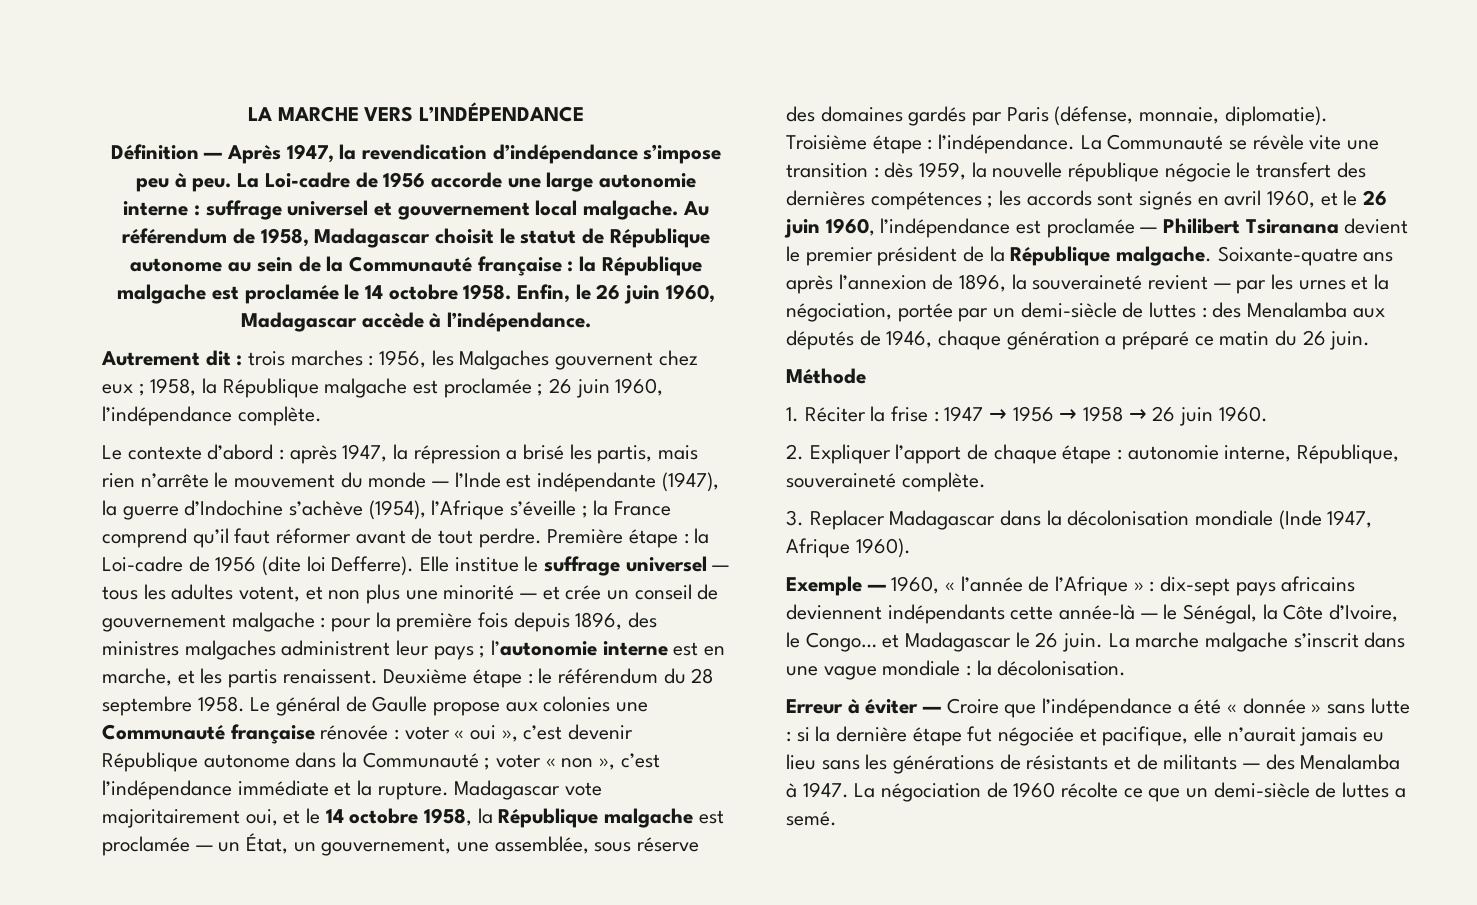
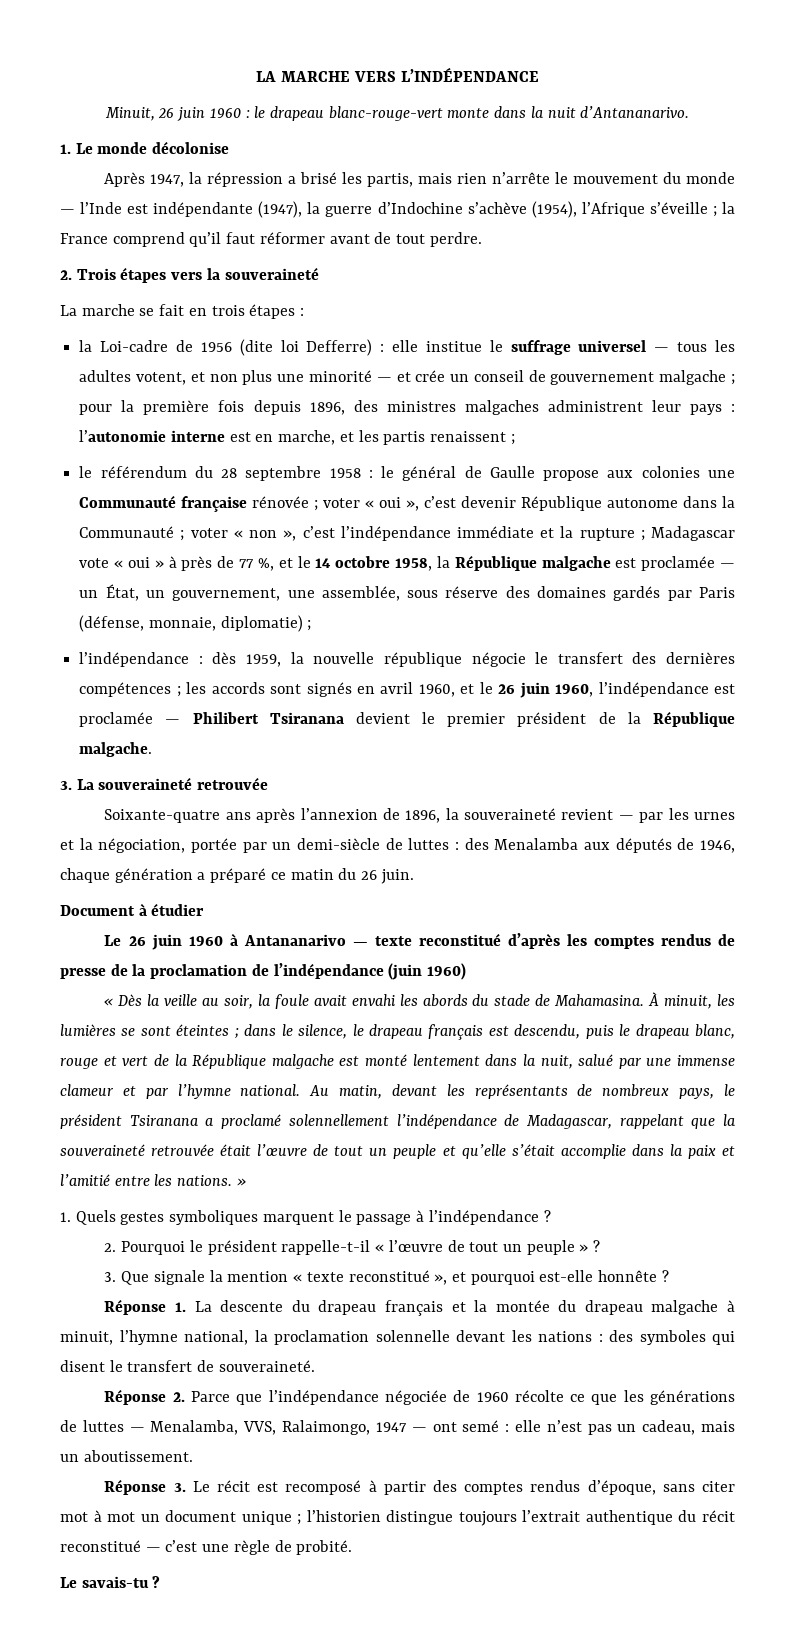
- Définition — Après 1947, la revendication d’indépendance s’impose peu à peu. La Loi-cadre de 1956 accorde une large autonomie interne : suffrage universel et gouvernement local malgache. Au référendum de 1958, Madagascar choisit le statut de République autonome au sein de la Communauté française : la République malgache est proclamée le 14 octobre 1958. Enfin, le 26 juin 1960, Madagascar accède à l’indépendance.
- Autrement dit : trois marches : 1956, les Malgaches gouvernent chez eux ; 1958, la République malgache est proclamée ; 26 juin 1960, l’indépendance complète.
- Le contexte d’abord : après 1947, la répression a brisé les partis, mais rien n’arrête le mouvement du monde — l’Inde est indépendante (1947), la guerre d’Indochine s’achève (1954), l’Afrique s’éveille ;
+ Minuit, 26 juin 1960 : le drapeau blanc-rouge-vert monte dans la nuit d’Antananarivo.
+ 1. Le monde décolonise
+ Après 1947, la répression a brisé les partis, mais rien n’arrête le mouvement du monde — l’Inde est indépendante (1947), la guerre d’Indochine s’achève (1954), l’Afrique s’éveille ;
- la France comprend qu’il faut réformer avant de tout perdre. Première étape : la Loi-cadre de 1956 (dite loi Defferre). Elle institue le suffrage universel — tous les adultes votent, et non plus une minorité — et crée un conseil de gouvernement malgache :
+ la France comprend qu’il faut réformer avant de tout perdre.
+ 2. Trois étapes vers la souveraineté
+ La marche se fait en trois étapes :
+ la Loi-cadre de 1956 (dite loi Defferre) : elle institue le suffrage universel — tous les adultes votent, et non plus une minorité — et crée un conseil de gouvernement malgache ;
- pour la première fois depuis 1896, des ministres malgaches administrent leur pays ;
+ pour la première fois depuis 1896, des ministres malgaches administrent leur pays :
- l’autonomie interne est en marche, et les partis renaissent. Deuxième étape : le référendum du 28 septembre 1958. Le général de Gaulle propose aux colonies une Communauté française rénovée :
+ l’autonomie interne est en marche, et les partis renaissent ;
+ le référendum du 28 septembre 1958 : le général de Gaulle propose aux colonies une Communauté française rénovée ;
- voter « non », c’est l’indépendance immédiate et la rupture. Madagascar vote majoritairement oui, et le 14 octobre 1958, la République malgache est proclamée — un État, un gouvernement, une assemblée, sous réserve des domaines gardés par Paris (défense, monnaie, diplomatie). Troisième étape : l’indépendance. La Communauté se révèle vite une transition :
+ voter « non », c’est l’indépendance immédiate et la rupture ; Madagascar vote « oui » à près de 77 %, et le 14 octobre 1958, la République malgache est proclamée — un État, un gouvernement, une assemblée, sous réserve des domaines gardés par Paris (défense, monnaie, diplomatie) ;
+ l’indépendance :
- les accords sont signés en avril 1960, et le 26 juin 1960, l’indépendance est proclamée — Philibert Tsiranana devient le premier président de la République malgache. Soixante-quatre ans après l’annexion de 1896, la souveraineté revient — par les urnes et la négociation, portée par un demi-siècle de luttes :
+ les accords sont signés en avril 1960, et le 26 juin 1960, l’indépendance est proclamée — Philibert Tsiranana devient le premier président de la République malgache.
+ 3. La souveraineté retrouvée
+ Soixante-quatre ans après l’annexion de 1896, la souveraineté revient — par les urnes et la négociation, portée par un demi-siècle de luttes :
- Méthode
- 1. Réciter la frise : 1947 → 1956 → 1958 → 26 juin 1960.
- 2. Expliquer l’apport de chaque étape : autonomie interne, République, souveraineté complète.
- 3. Replacer Madagascar dans la décolonisation mondiale (Inde 1947, Afrique 1960).
- Exemple — 1960, « l’année de l’Afrique » : dix-sept pays africains deviennent indépendants cette année-là — le Sénégal, la Côte d’Ivoire, le Congo… et Madagascar le 26 juin. La marche malgache s’inscrit dans une vague mondiale : la décolonisation.
- Erreur à éviter — Croire que l’indépendance a été « donnée » sans lutte : si la dernière étape fut négociée et pacifique, elle n’aurait jamais eu lieu sans les générations de résistants et de militants — des Menalamba à 1947. La négociation de 1960 récolte ce que un demi-siècle de luttes a semé.
+ Document à étudier
+ Le 26 juin 1960 à Antananarivo — texte reconstitué d’après les comptes rendus de presse de la proclamation de l’indépendance (juin 1960)
+ « Dès la veille au soir, la foule avait envahi les abords du stade de Mahamasina. À minuit, les lumières se sont éteintes ; dans le silence, le drapeau français est descendu, puis le drapeau blanc, rouge et vert de la République malgache est monté lentement dans la nuit, salué par une immense clameur et par l’hymne national. Au matin, devant les représentants de nombreux pays, le président Tsiranana a proclamé solennellement l’indépendance de Madagascar, rappelant que la souveraineté retrouvée était l’œuvre de tout un peuple et qu’elle s’était accomplie dans la paix et l’amitié entre les nations. »
+ 1. Quels gestes symboliques marquent le passage à l’indépendance ?
+ 2. Pourquoi le président rappelle-t-il « l’œuvre de tout un peuple » ?
+ 3. Que signale la mention « texte reconstitué », et pourquoi est-elle honnête ?
+ Réponse 1. La descente du drapeau français et la montée du drapeau malgache à minuit, l’hymne national, la proclamation solennelle devant les nations : des symboles qui disent le transfert de souveraineté.
+ Réponse 2. Parce que l’indépendance négociée de 1960 récolte ce que les générations de luttes — Menalamba, VVS, Ralaimongo, 1947 — ont semé : elle n’est pas un cadeau, mais un aboutissement.
+ Réponse 3. Le récit est recomposé à partir des comptes rendus d’époque, sans citer mot à mot un document unique ; l’historien distingue toujours l’extrait authentique du récit reconstitué — c’est une règle de probité.
+ Le savais-tu ?

